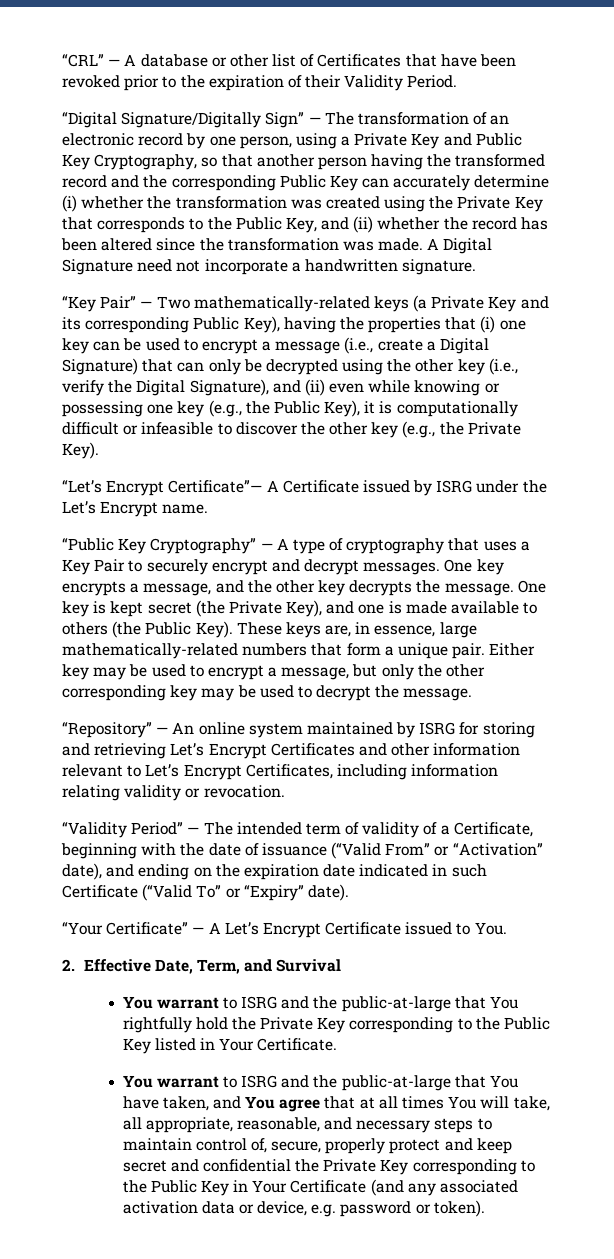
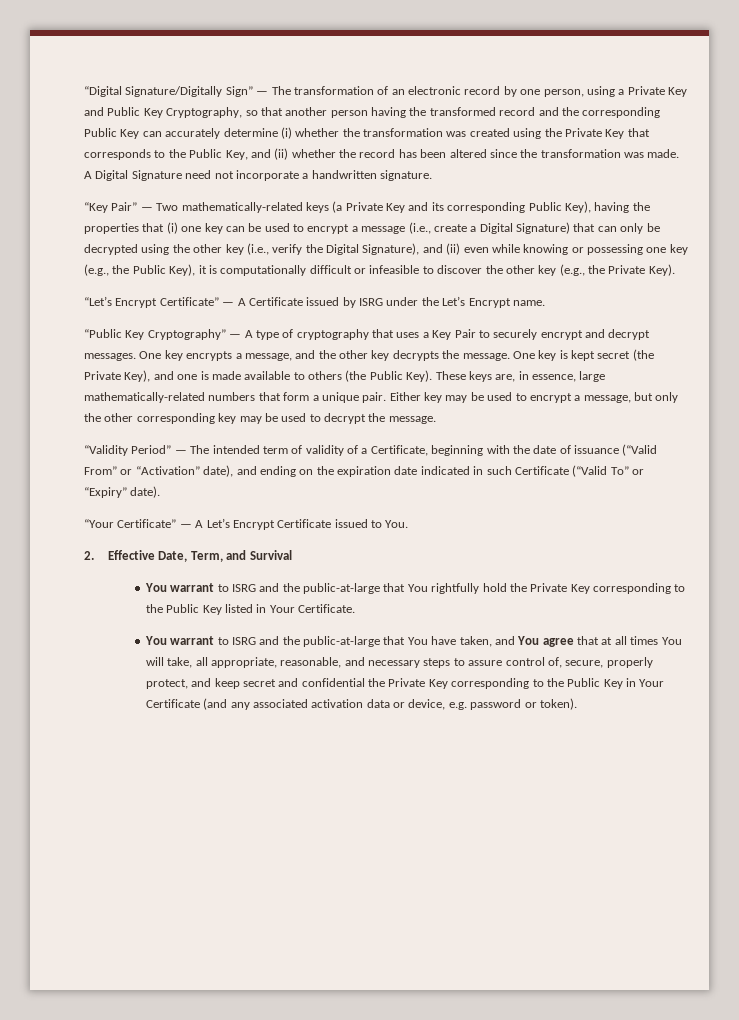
- “CRL” — A database or other list of Certificates that have been revoked prior to the expiration of their Validity Period.
- “Let’s Encrypt Certificate”— A Certificate issued by ISRG under the Let’s Encrypt name.
+ “Let’s Encrypt Certificate” — A Certificate issued by ISRG under the Let’s Encrypt name.
- “Repository” — An online system maintained by ISRG for storing and retrieving Let’s Encrypt Certificates and other information relevant to Let’s Encrypt Certificates, including information relating validity or revocation.
- You warrant to ISRG and the public-at-large that You have taken, and You agree that at all times You will take, all appropriate, reasonable, and necessary steps to maintain control of, secure, properly protect and keep secret and confidential the Private Key corresponding to the Public Key in Your Certificate (and any associated activation data or device, e.g. password or token).
+ You warrant to ISRG and the public-at-large that You have taken, and You agree that at all times You will take, all appropriate, reasonable, and necessary steps to assure control of, secure, properly protect, and keep secret and confidential the Private Key corresponding to the Public Key in Your Certificate (and any associated activation data or device, e.g. password or token).

